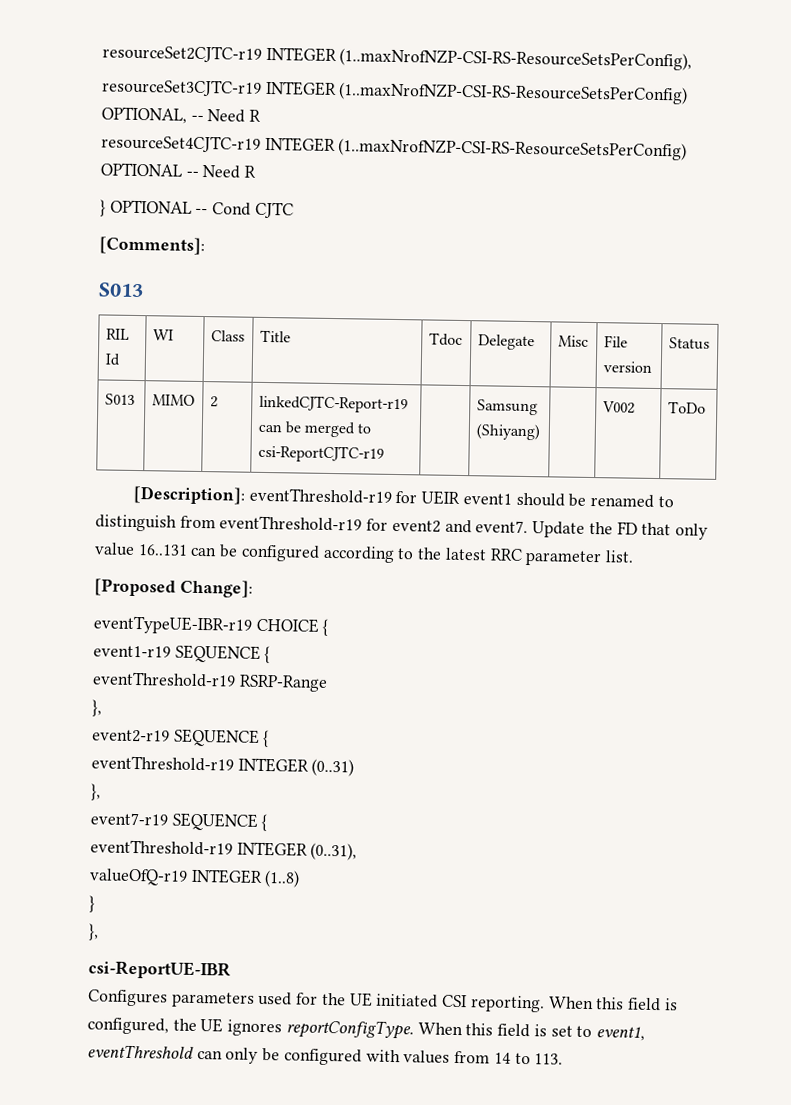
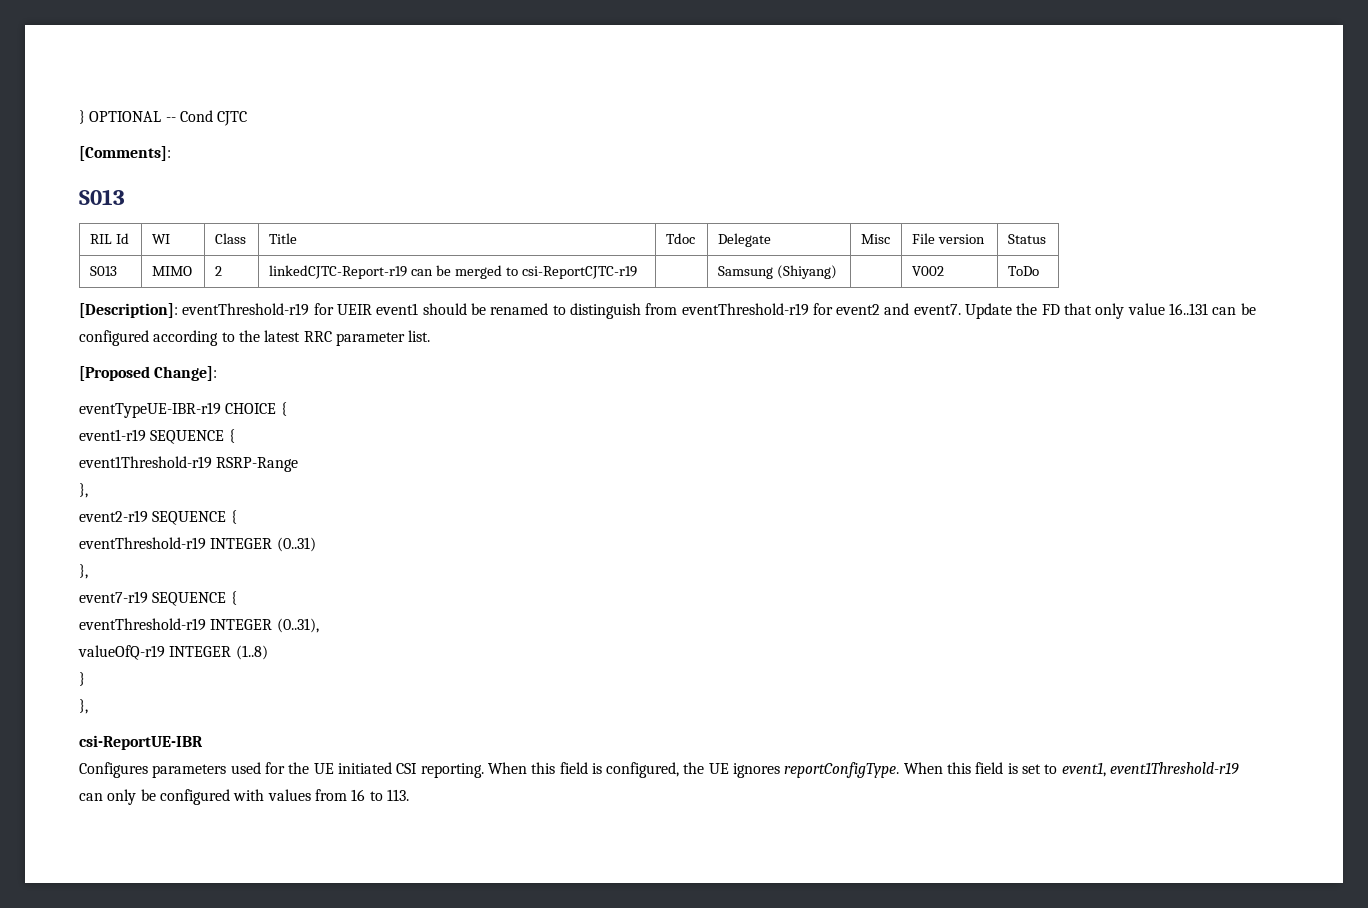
- resourceSet2CJTC-r19 INTEGER (1..maxNrofNZP-CSI-RS-ResourceSetsPerConfig),
- resourceSet3CJTC-r19 INTEGER (1..maxNrofNZP-CSI-RS-ResourceSetsPerConfig) OPTIONAL, -- Need R
- resourceSet4CJTC-r19 INTEGER (1..maxNrofNZP-CSI-RS-ResourceSetsPerConfig) OPTIONAL -- Need R
- eventThreshold-r19 RSRP-Range
+ event1Threshold-r19 RSRP-Range
- When this field is set to event1, eventThreshold can only be configured with values from 14 to 113.
+ When this field is set to event1, event1Threshold-r19 can only be configured with values from 16 to 113.

